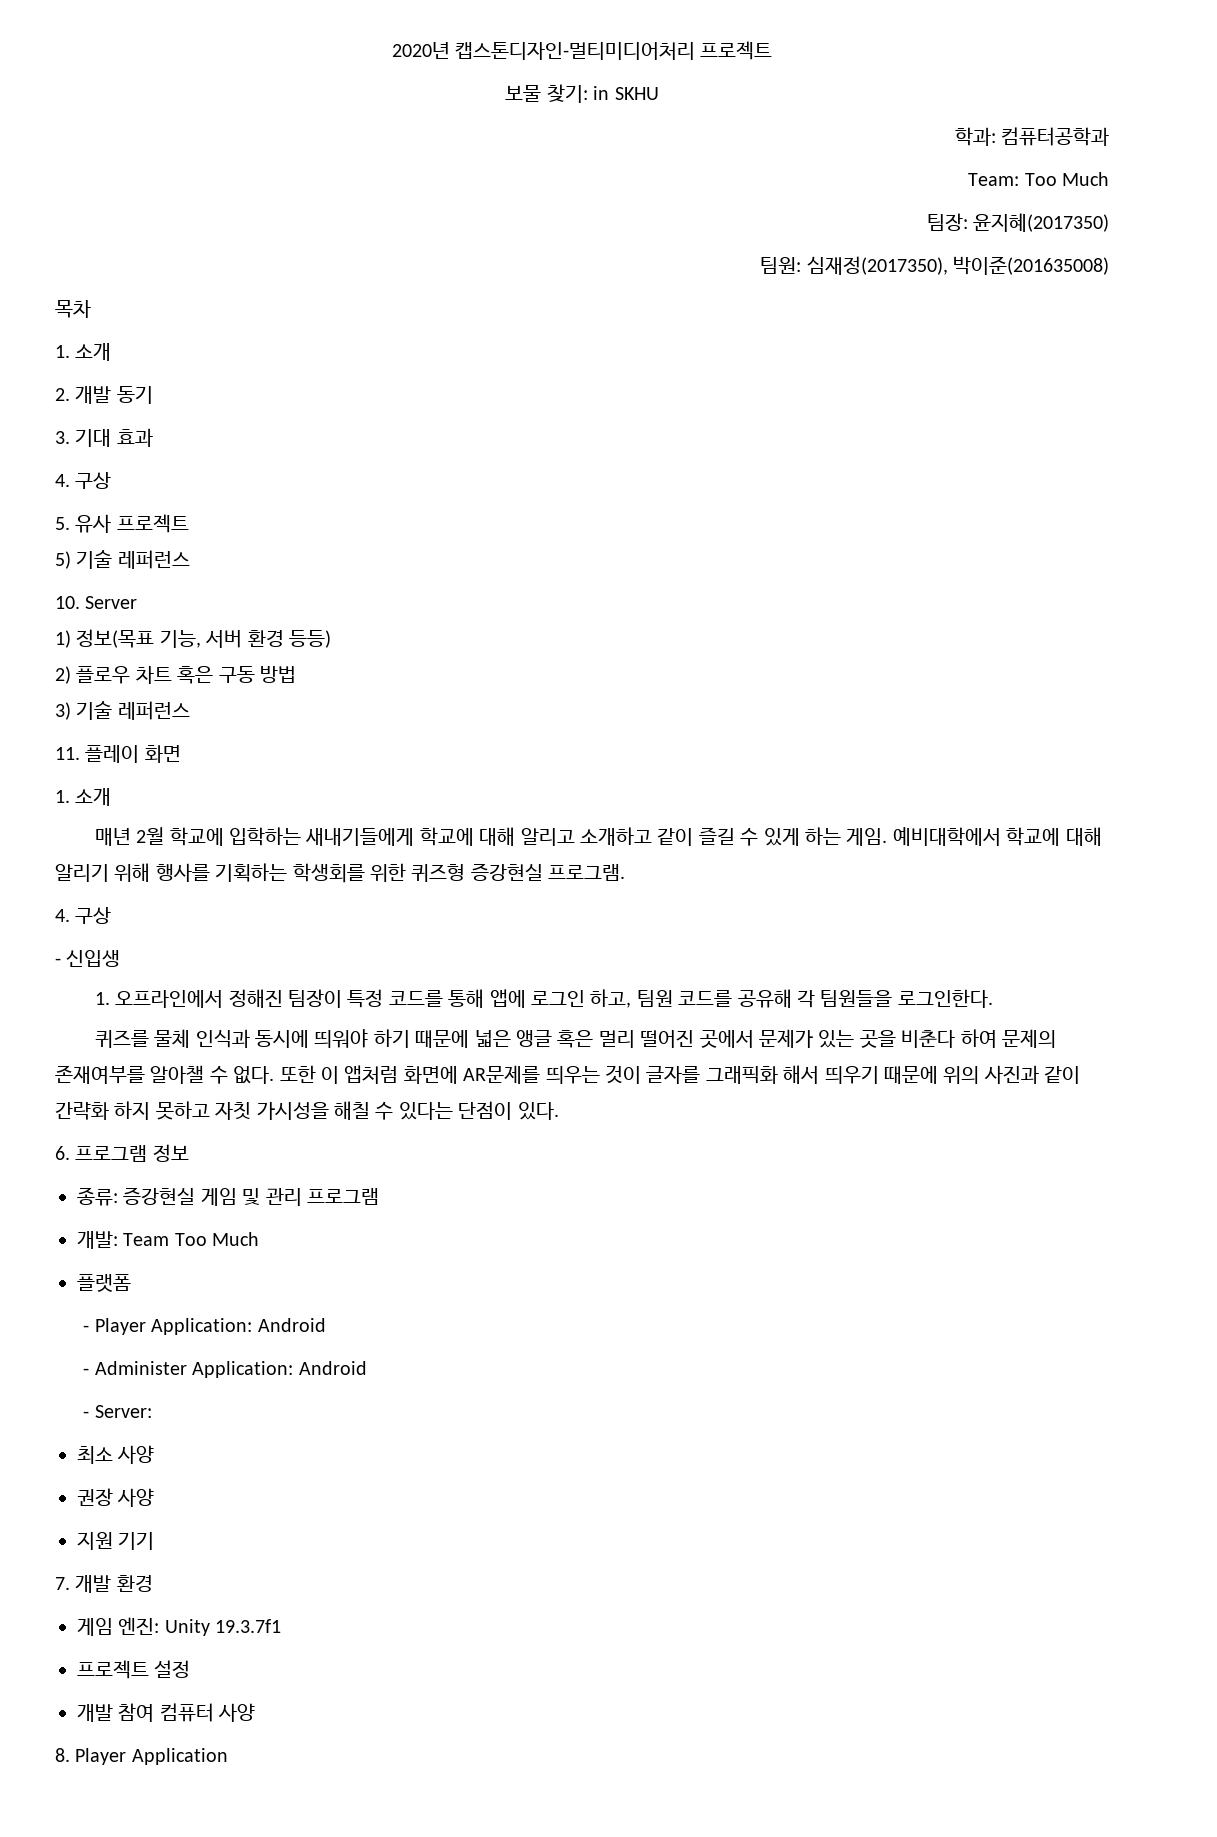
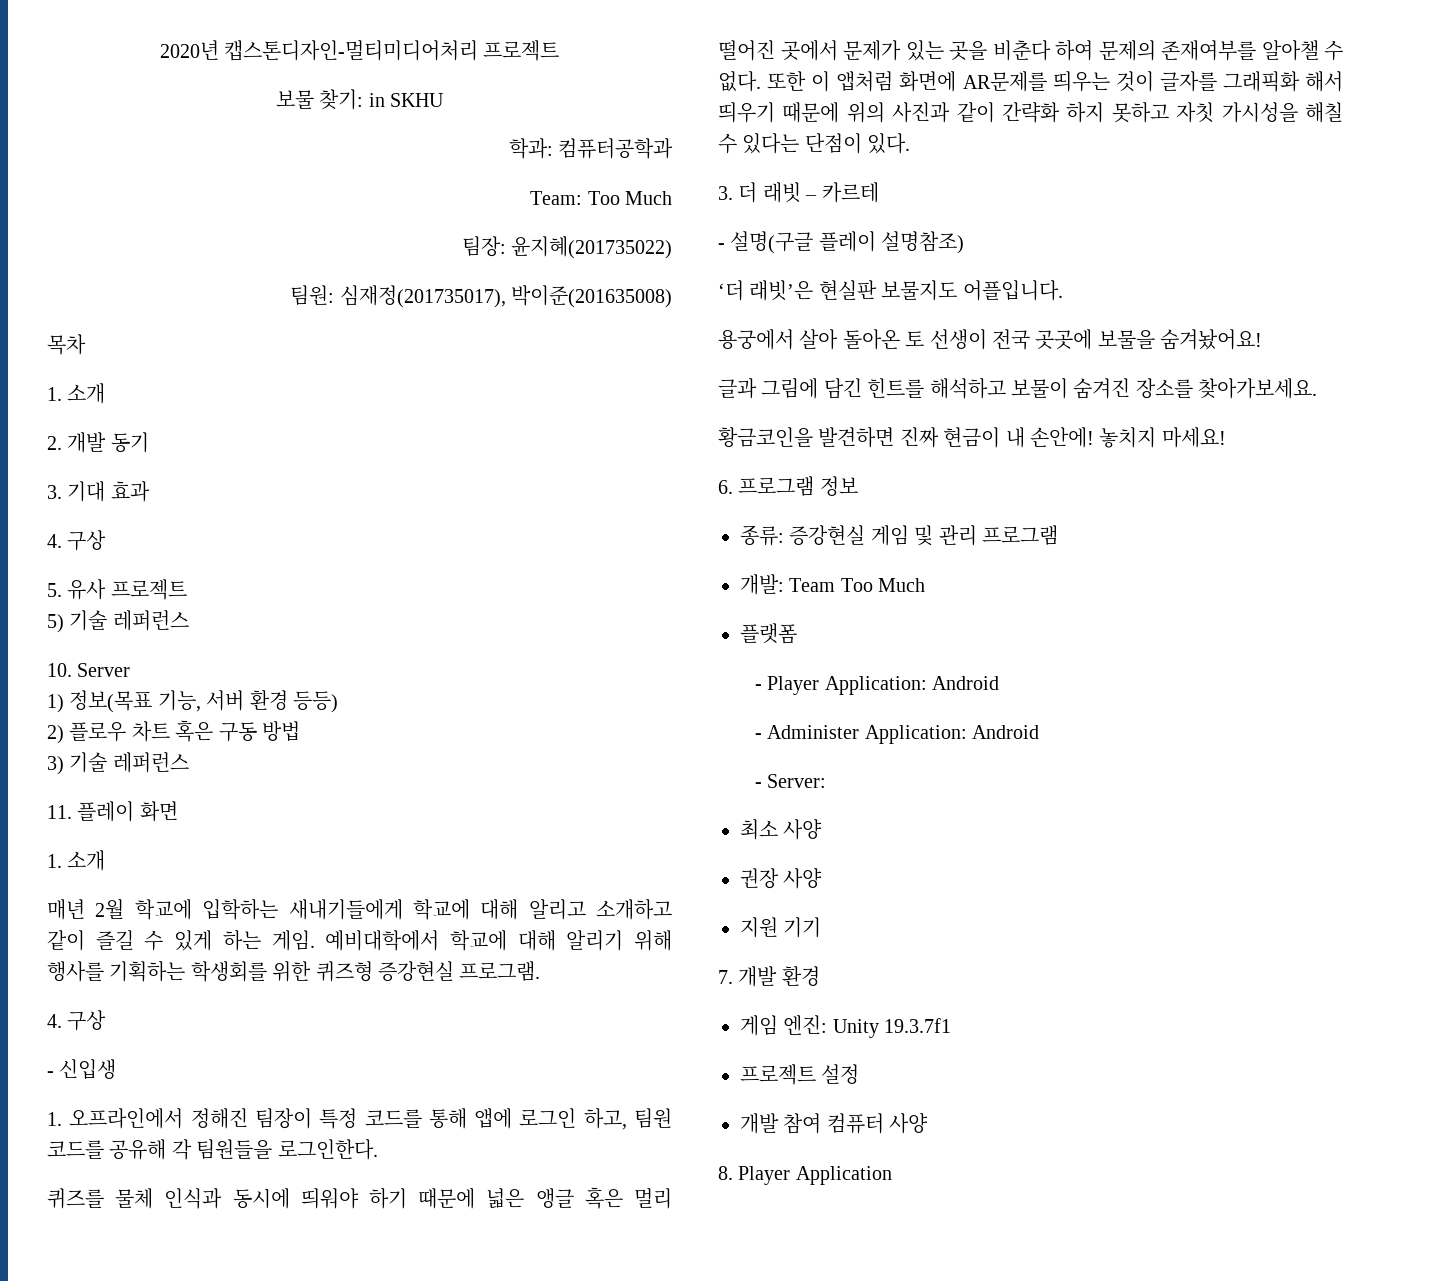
- 팀장: 윤지혜(2017350)
+ 팀장: 윤지혜(201735022)
- 팀원: 심재정(2017350), 박이준(201635008)
+ 팀원: 심재정(201735017), 박이준(201635008)
+ 3. 더 래빗 – 카르테
+ - 설명(구글 플레이 설명참조)
+ ‘더 래빗’은 현실판 보물지도 어플입니다.
+ 용궁에서 살아 돌아온 토 선생이 전국 곳곳에 보물을 숨겨놨어요!
+ 글과 그림에 담긴 힌트를 해석하고 보물이 숨겨진 장소를 찾아가보세요.
+ 황금코인을 발견하면 진짜 현금이 내 손안에! 놓치지 마세요!

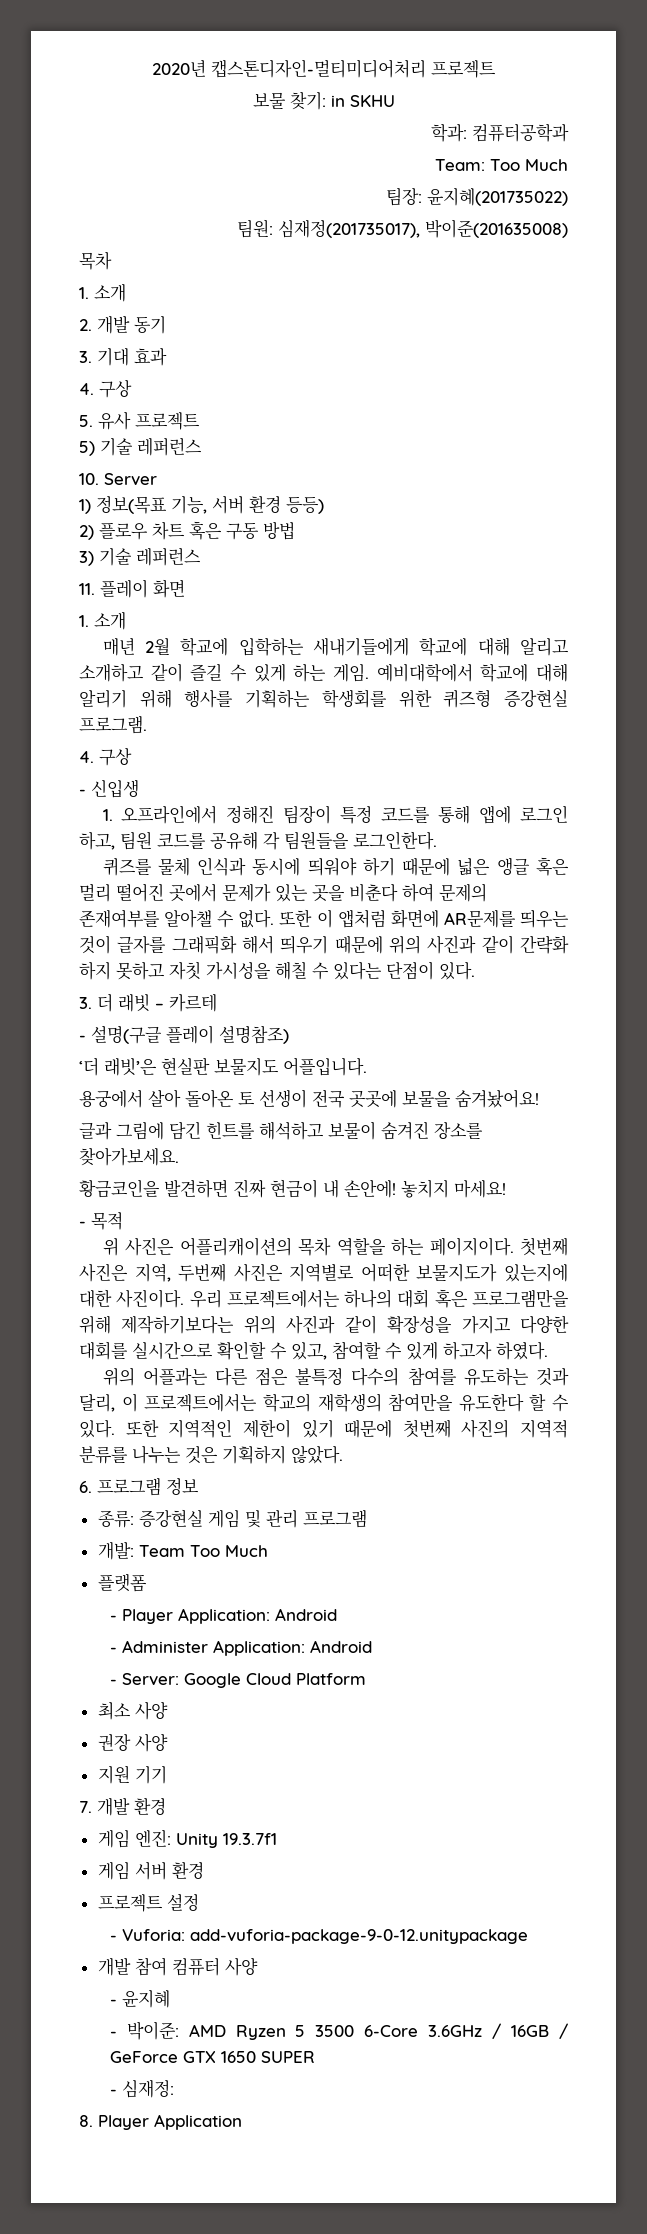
+ - 목적
+ 위 사진은 어플리캐이션의 목차 역할을 하는 페이지이다. 첫번째 사진은 지역, 두번째 사진은 지역별로 어떠한 보물지도가 있는지에 대한 사진이다. 우리 프로젝트에서는 하나의 대회 혹은 프로그램만을 위해 제작하기보다는 위의 사진과 같이 확장성을 가지고 다양한 대회를 실시간으로 확인할 수 있고, 참여할 수 있게 하고자 하였다.
+ 위의 어플과는 다른 점은 불특정 다수의 참여를 유도하는 것과 달리, 이 프로젝트에서는 학교의 재학생의 참여만을 유도한다 할 수 있다. 또한 지역적인 제한이 있기 때문에 첫번째 사진의 지역적 분류를 나누는 것은 기획하지 않았다.
- - Server:
+ - Server: Google Cloud Platform
+ 게임 서버 환경
+ - Vuforia: add-vuforia-package-9-0-12.unitypackage
+ - 윤지혜
+ - 박이준: AMD Ryzen 5 3500 6-Core 3.6GHz / 16GB / GeForce GTX 1650 SUPER
+ - 심재정:

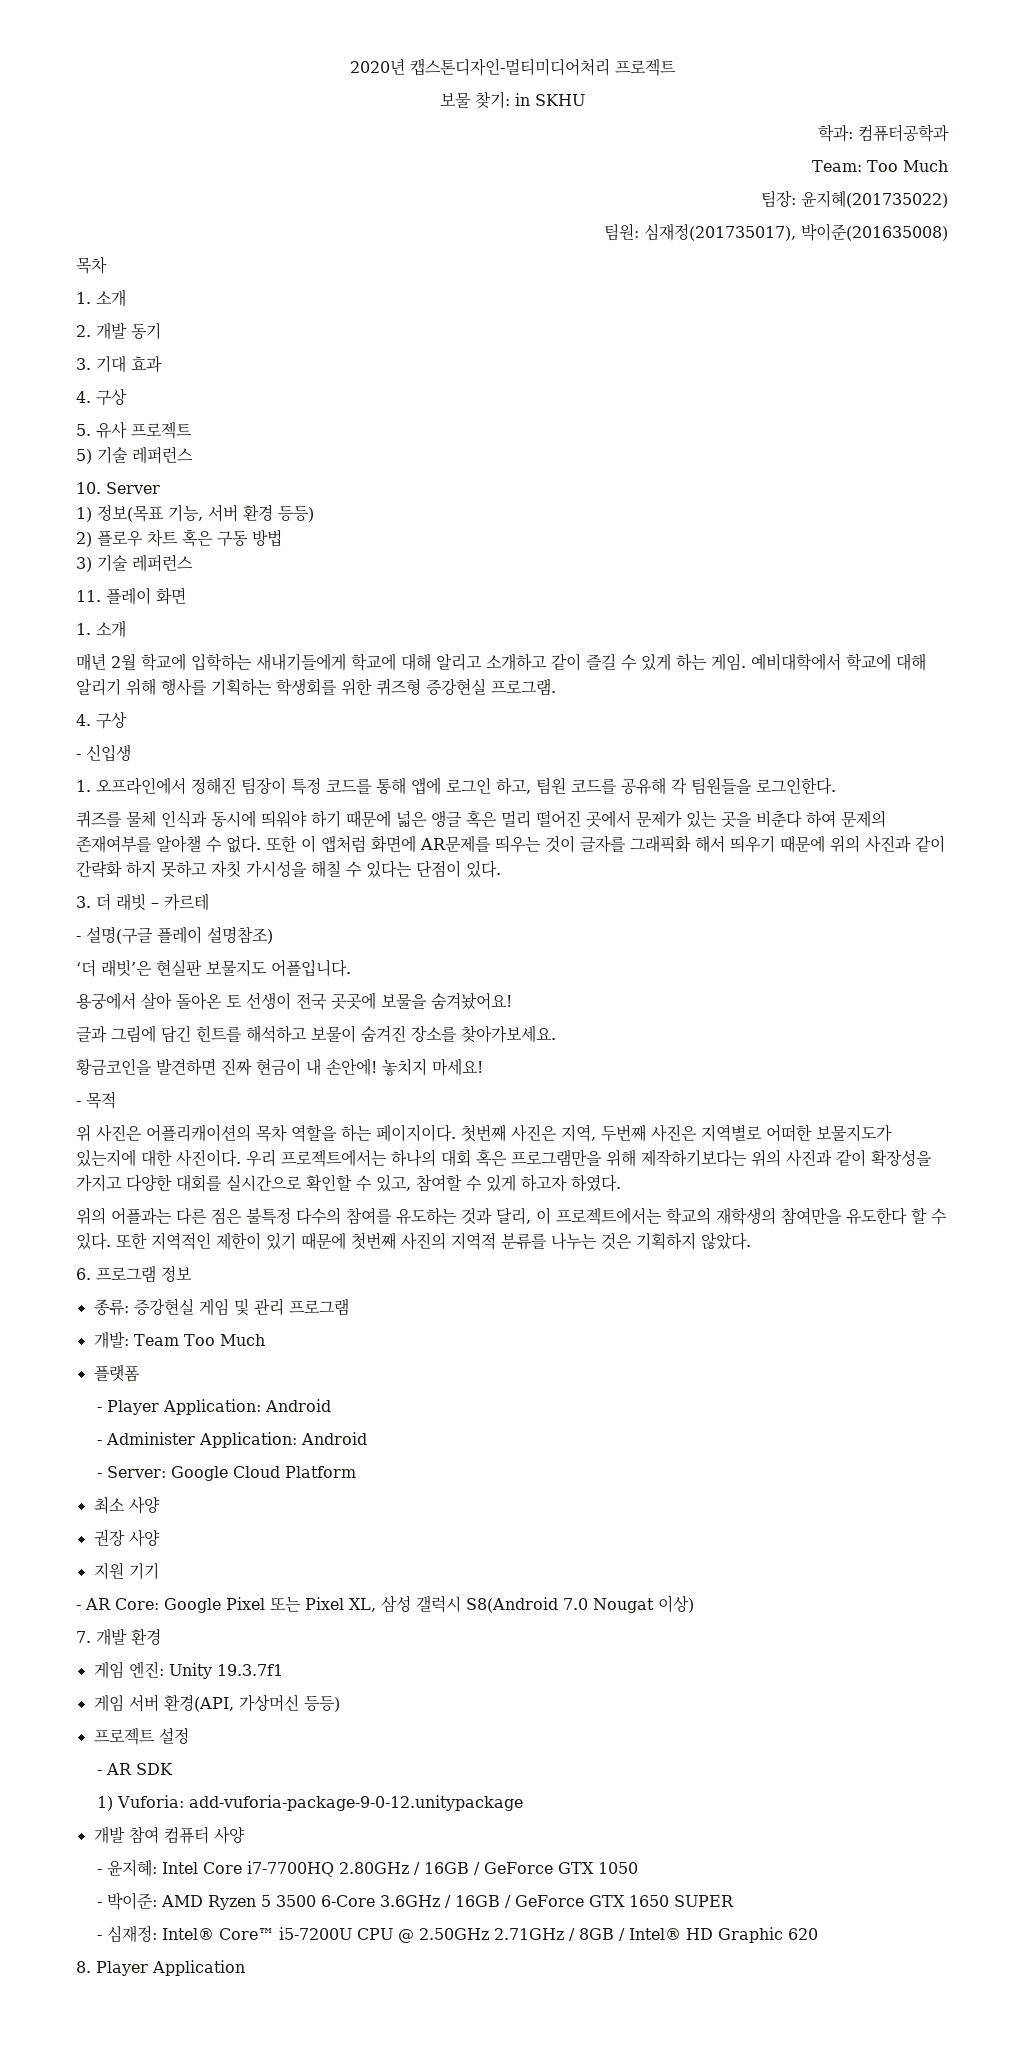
+ - AR Core: Google Pixel 또는 Pixel XL, 삼성 갤럭시 S8(Android 7.0 Nougat 이상)
- 게임 서버 환경
+ 게임 서버 환경(API, 가상머신 등등)
- - Vuforia: add-vuforia-package-9-0-12.unitypackage
+ - AR SDK
+ 1) Vuforia: add-vuforia-package-9-0-12.unitypackage
- - 윤지혜
+ - 윤지혜: Intel Core i7-7700HQ 2.80GHz / 16GB / GeForce GTX 1050
- - 심재정:
+ - 심재정: Intel® Core™ i5-7200U CPU @ 2.50GHz 2.71GHz / 8GB / Intel® HD Graphic 620

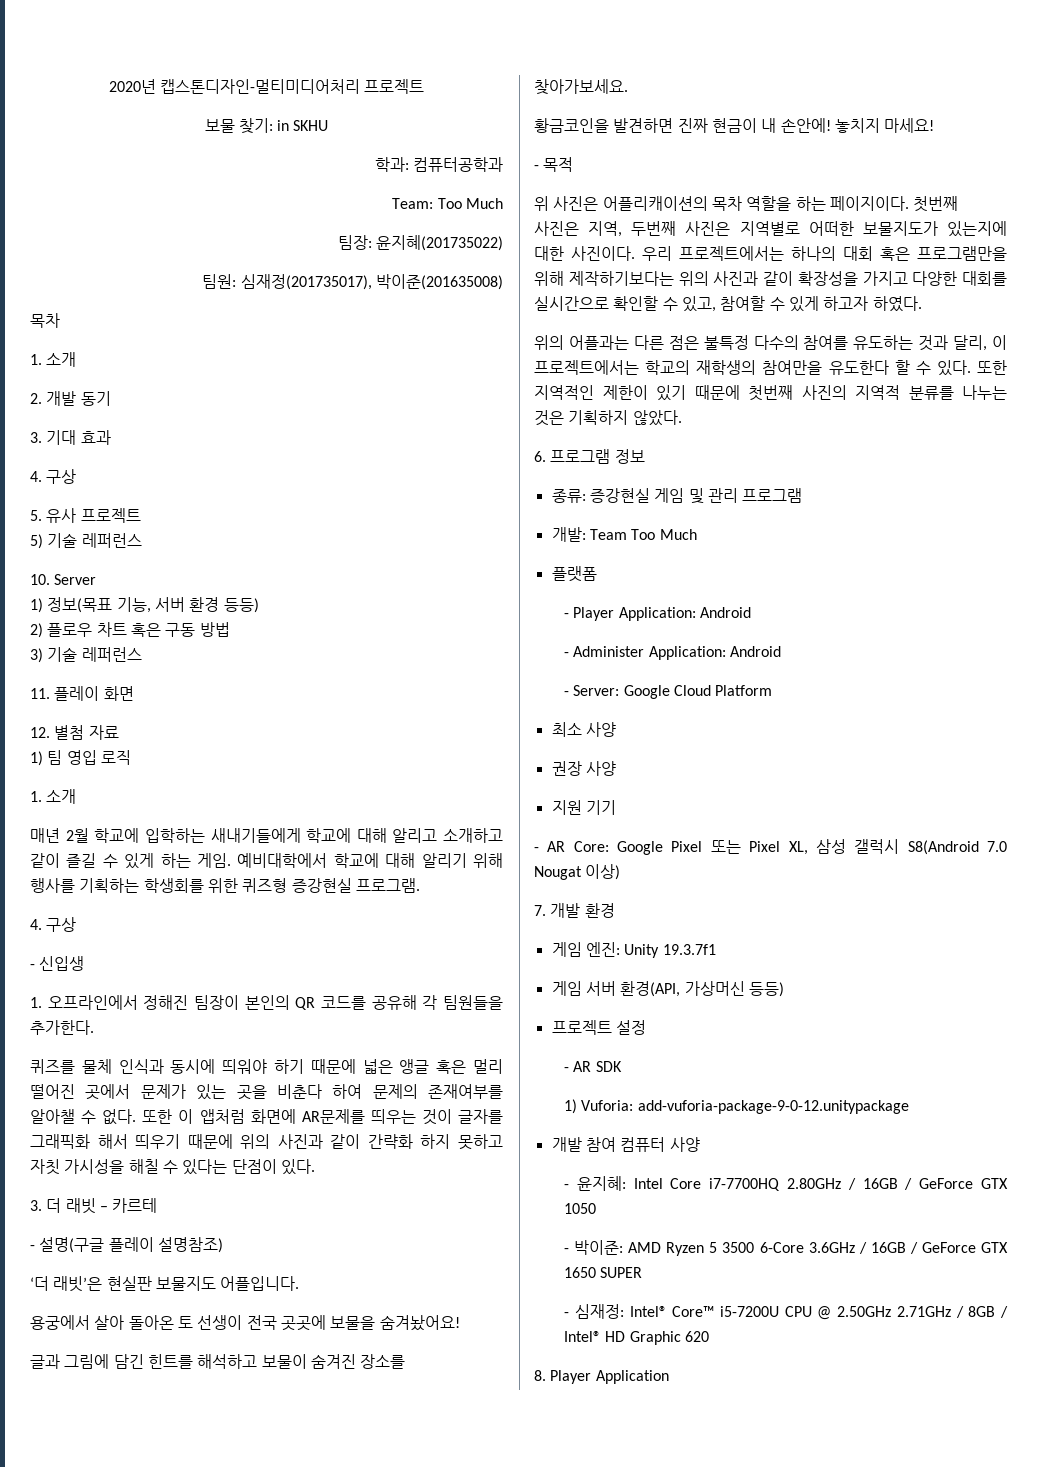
+ 12. 별첨 자료
+ 1) 팀 영입 로직
- 1. 오프라인에서 정해진 팀장이 특정 코드를 통해 앱에 로그인 하고, 팀원 코드를 공유해 각 팀원들을 로그인한다.
+ 1. 오프라인에서 정해진 팀장이 본인의 QR 코드를 공유해 각 팀원들을 추가한다.

